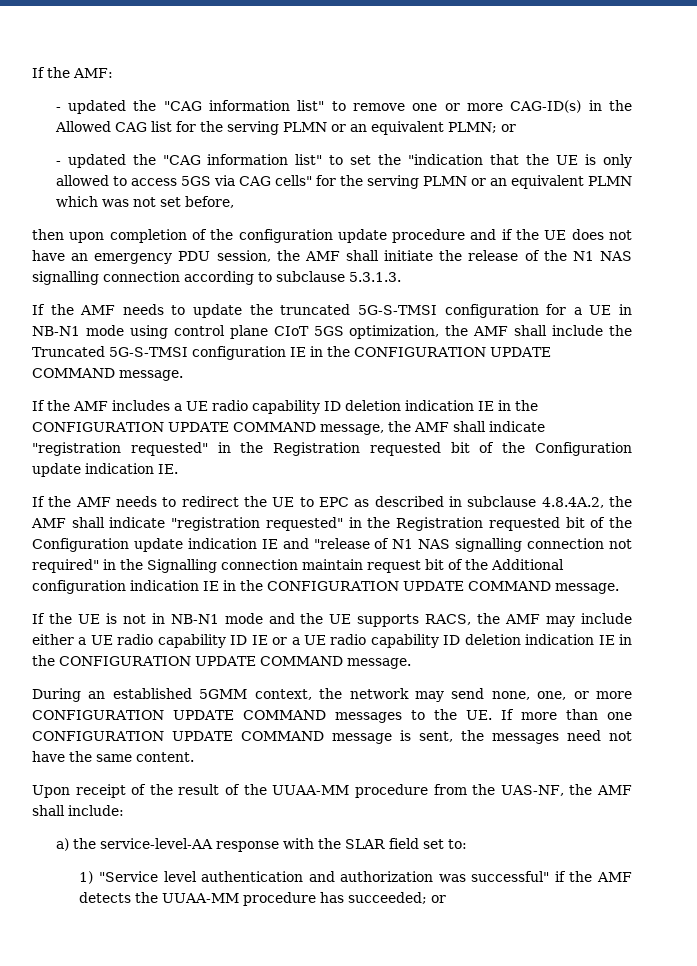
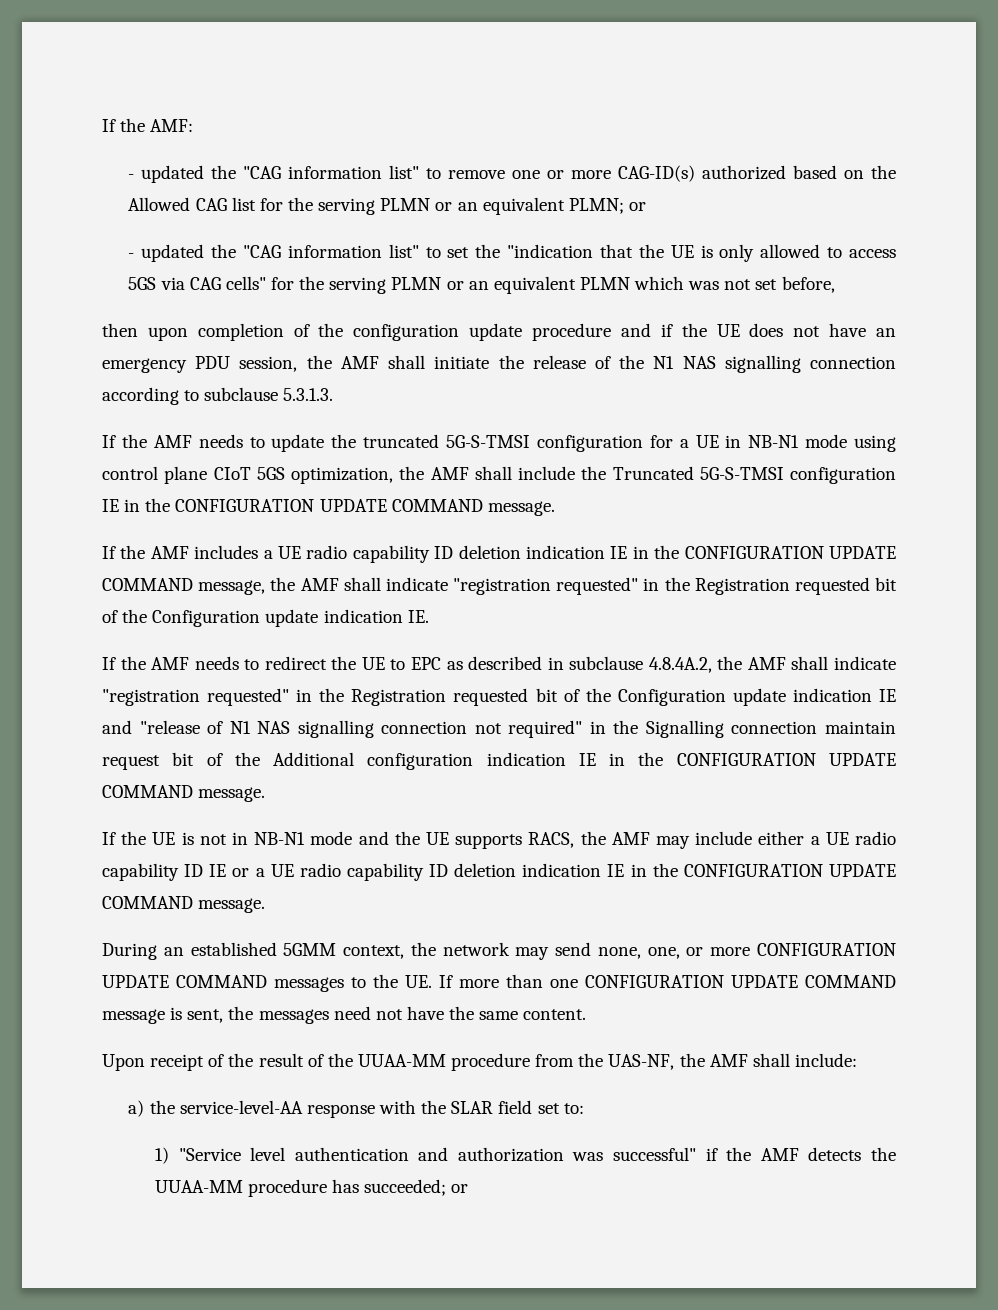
- - updated the "CAG information list" to remove one or more CAG-ID(s) in the Allowed CAG list for the serving PLMN or an equivalent PLMN; or
+ - updated the "CAG information list" to remove one or more CAG-ID(s) authorized based on the Allowed CAG list for the serving PLMN or an equivalent PLMN; or

